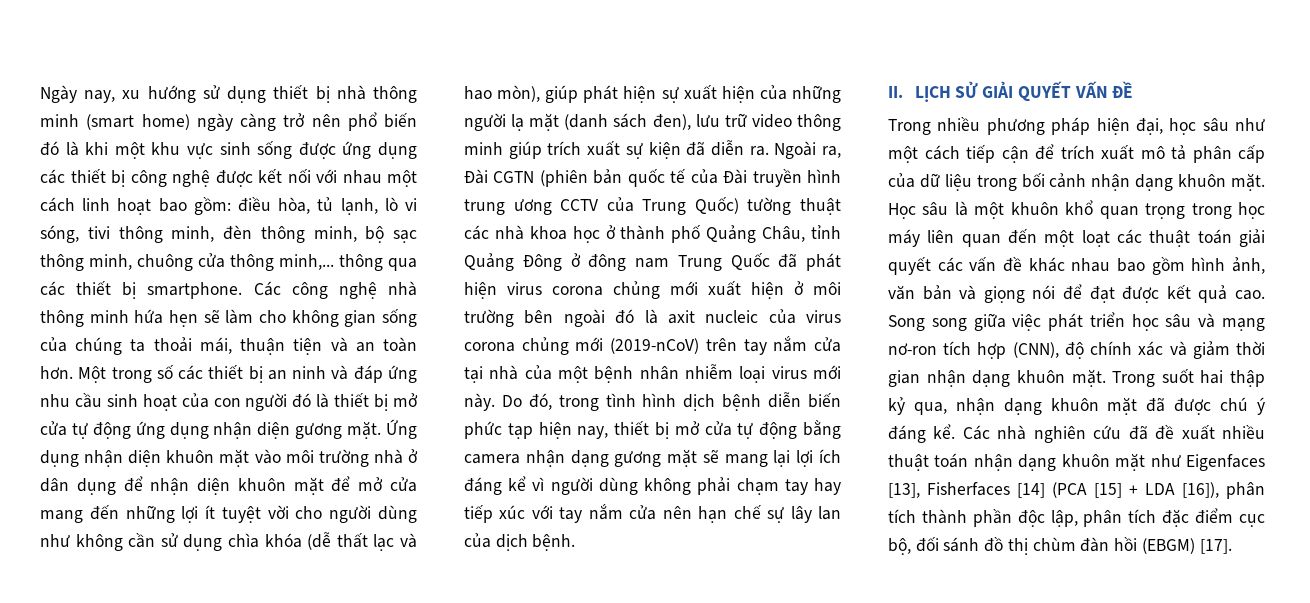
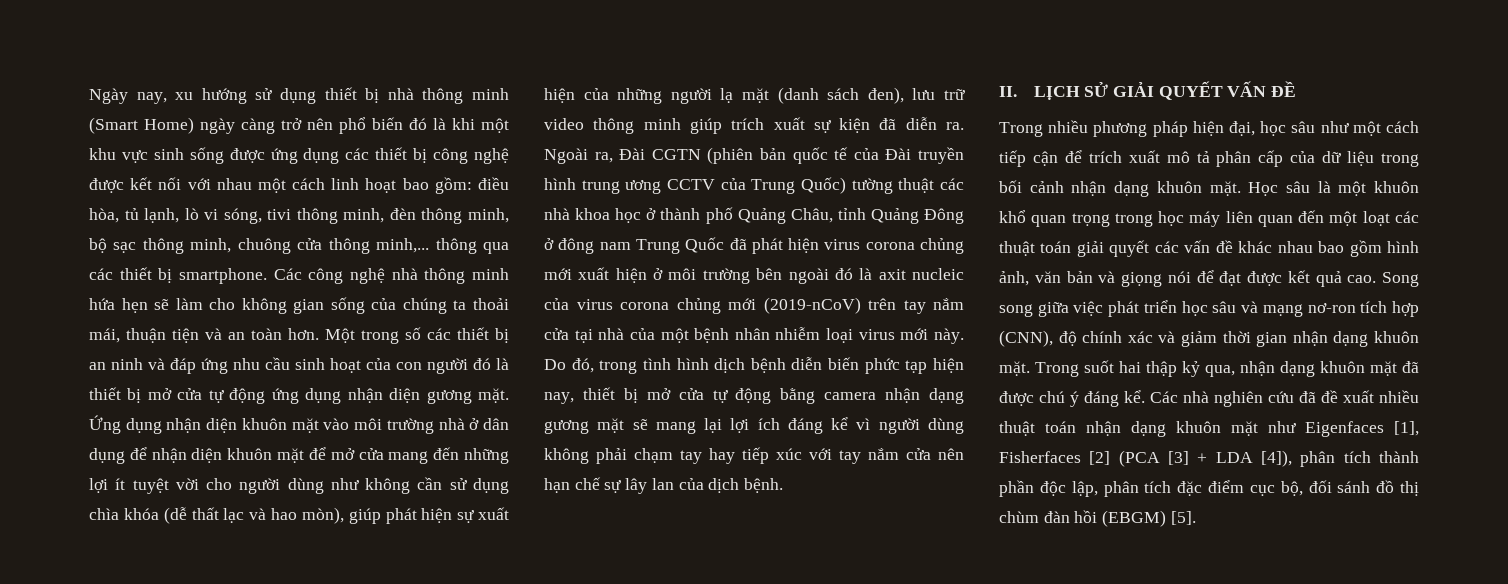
- Ngày nay, xu hướng sử dụng thiết bị nhà thông minh (smart home) ngày càng trở nên phổ biến đó là khi một khu vực sinh sống được ứng dụng các thiết bị công nghệ được kết nối với nhau một cách linh hoạt bao gồm:
+ Ngày nay, xu hướng sử dụng thiết bị nhà thông minh (Smart Home) ngày càng trở nên phổ biến đó là khi một khu vực sinh sống được ứng dụng các thiết bị công nghệ được kết nối với nhau một cách linh hoạt bao gồm:
- Các nhà nghiên cứu đã đề xuất nhiều thuật toán nhận dạng khuôn mặt như Eigenfaces [13], Fisherfaces [14] (PCA [15] + LDA [16]), phân tích thành phần độc lập, phân tích đặc điểm cục bộ, đối sánh đồ thị chùm đàn hồi (EBGM) [17].
+ Các nhà nghiên cứu đã đề xuất nhiều thuật toán nhận dạng khuôn mặt như Eigenfaces [1], Fisherfaces [2] (PCA [3] + LDA [4]), phân tích thành phần độc lập, phân tích đặc điểm cục bộ, đối sánh đồ thị chùm đàn hồi (EBGM) [5].

